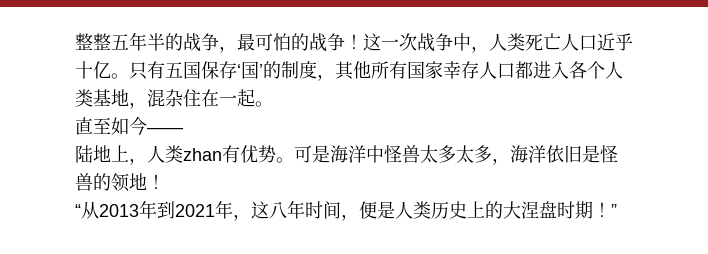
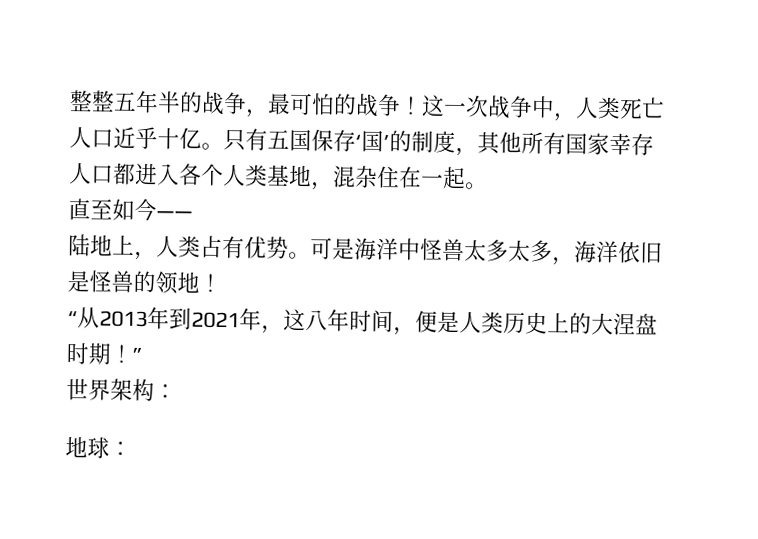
- 陆地上，人类zhan有优势。
+ 陆地上，人类占有优势。
+ 世界架构：
+ 地球：

